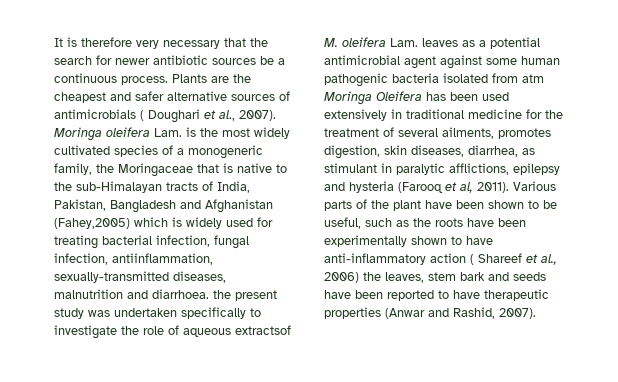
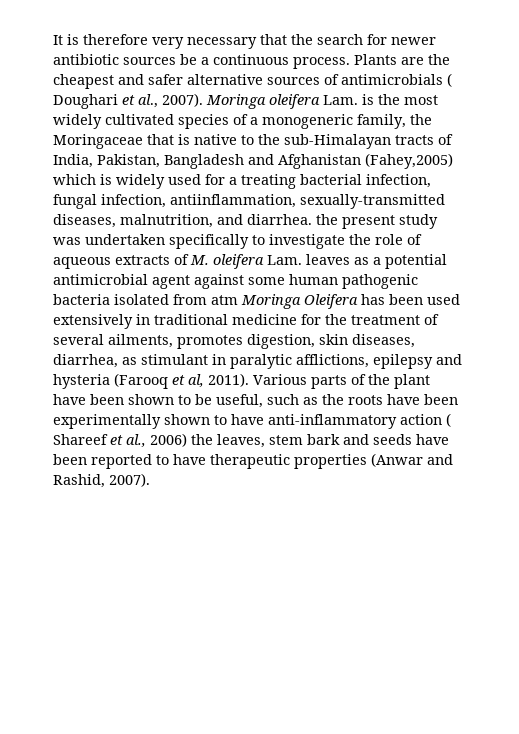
- Moringa oleifera Lam. is the most widely cultivated species of a monogeneric family, the Moringaceae that is native to the sub-Himalayan tracts of India, Pakistan, Bangladesh and Afghanistan (Fahey,2005) which is widely used for treating bacterial infection, fungal infection, antiinflammation, sexually-transmitted diseases, malnutrition and diarrhoea. the present study was undertaken specifically to investigate the role of aqueous extractsof M. oleifera Lam. leaves as a potential antimicrobial agent against some human pathogenic bacteria isolated from atm Moringa Oleifera has been used extensively in traditional medicine for the treatment of several ailments, promotes digestion, skin diseases, diarrhea, as stimulant in paralytic afflictions, epilepsy and hysteria (Farooq et al, 2011).
+ Moringa oleifera Lam. is the most widely cultivated species of a monogeneric family, the Moringaceae that is native to the sub-Himalayan tracts of India, Pakistan, Bangladesh and Afghanistan (Fahey,2005) which is widely used for a treating bacterial infection, fungal infection, antiinflammation, sexually-transmitted diseases, malnutrition, and diarrhea. the present study was undertaken specifically to investigate the role of aqueous extracts of M. oleifera Lam. leaves as a potential antimicrobial agent against some human pathogenic bacteria isolated from atm Moringa Oleifera has been used extensively in traditional medicine for the treatment of several ailments, promotes digestion, skin diseases, diarrhea, as stimulant in paralytic afflictions, epilepsy and hysteria (Farooq et al, 2011).

